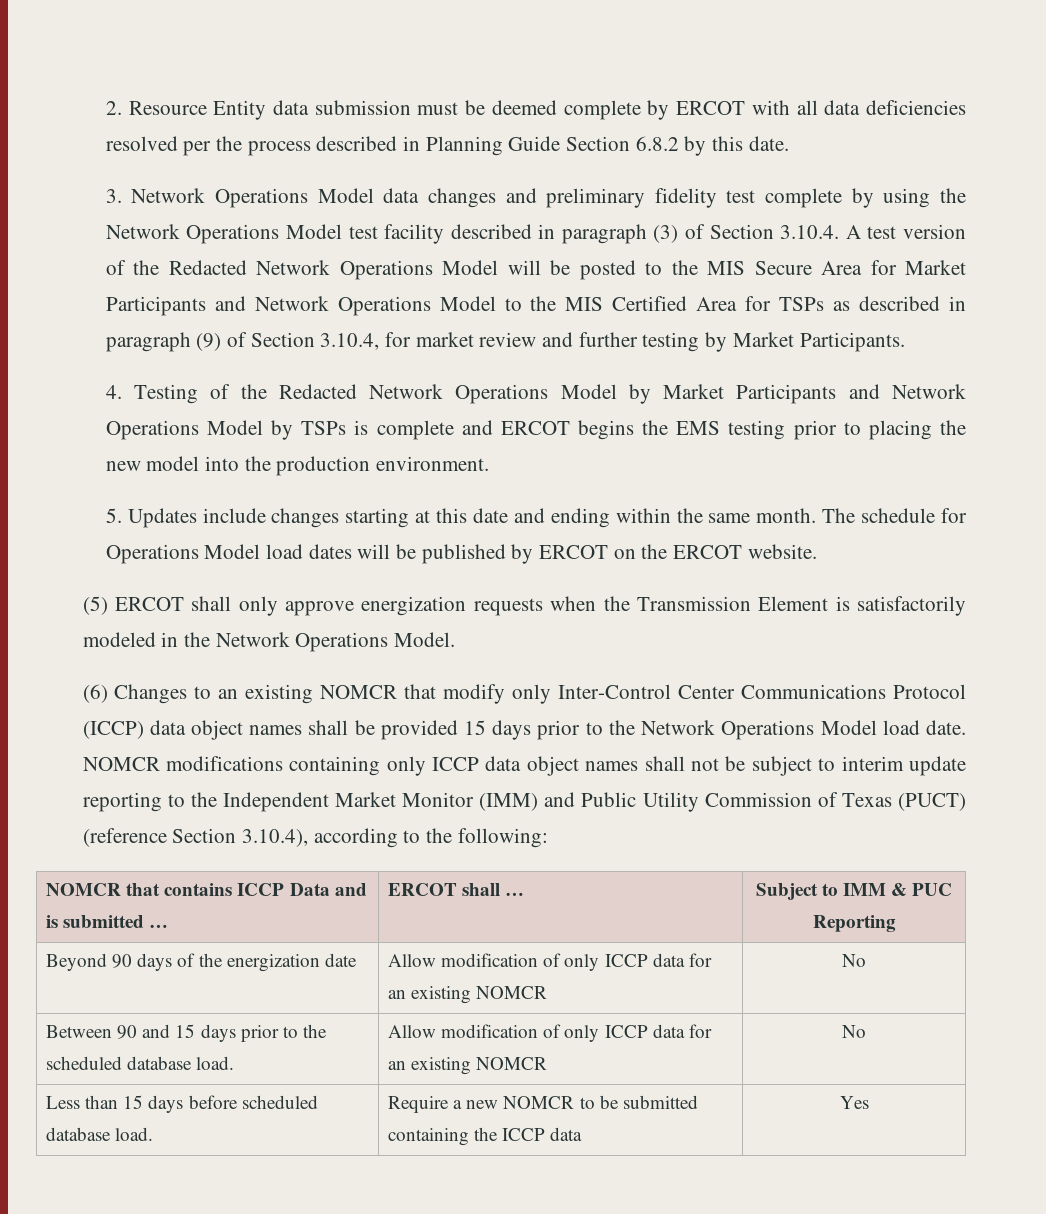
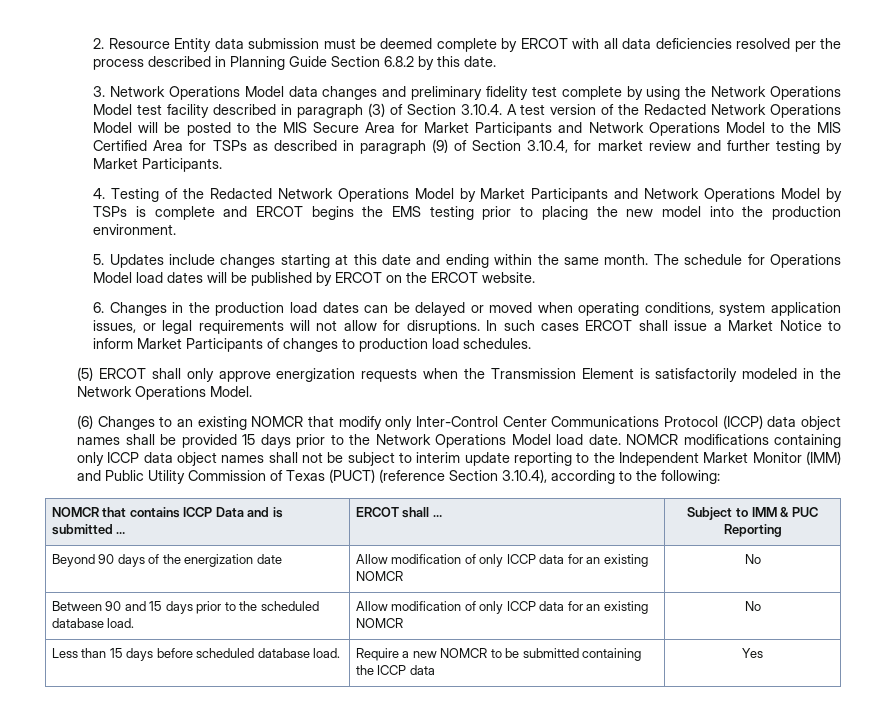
+ 6. Changes in the production load dates can be delayed or moved when operating conditions, system application issues, or legal requirements will not allow for disruptions. In such cases ERCOT shall issue a Market Notice to inform Market Participants of changes to production load schedules.

